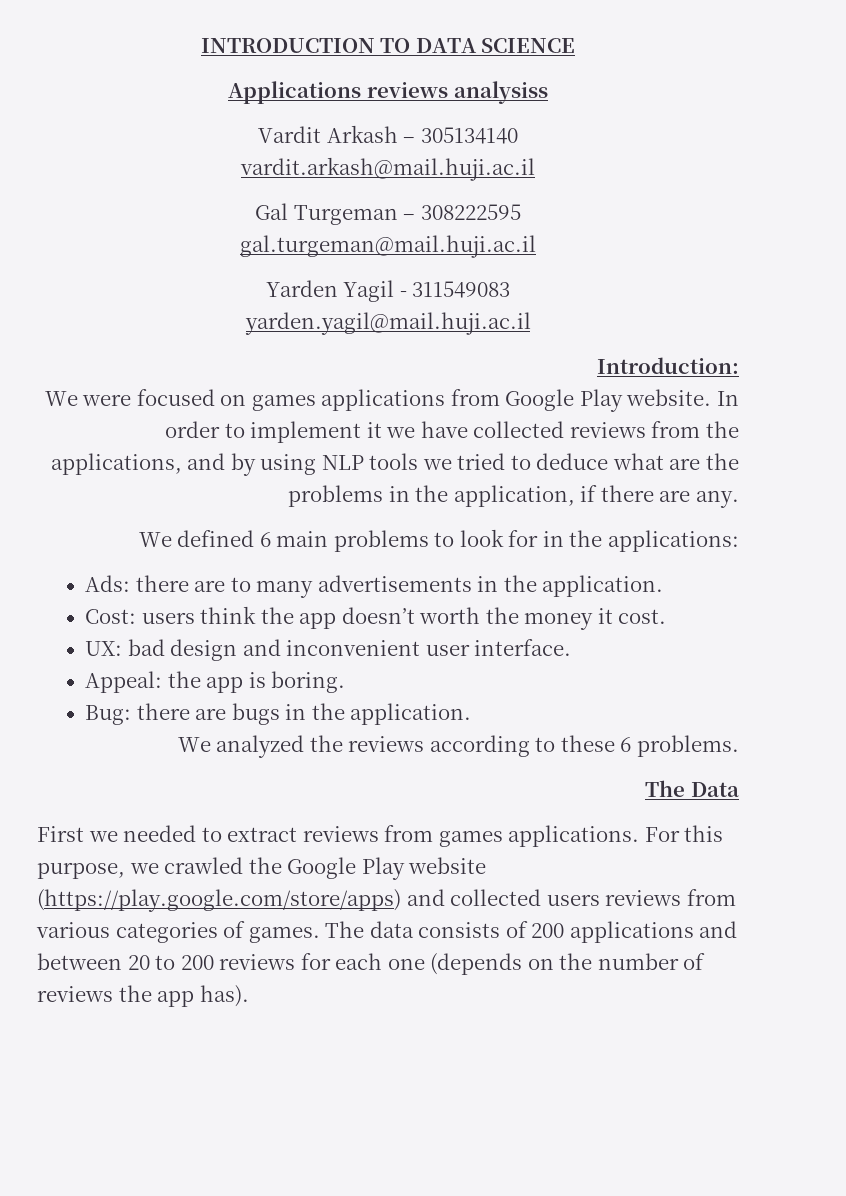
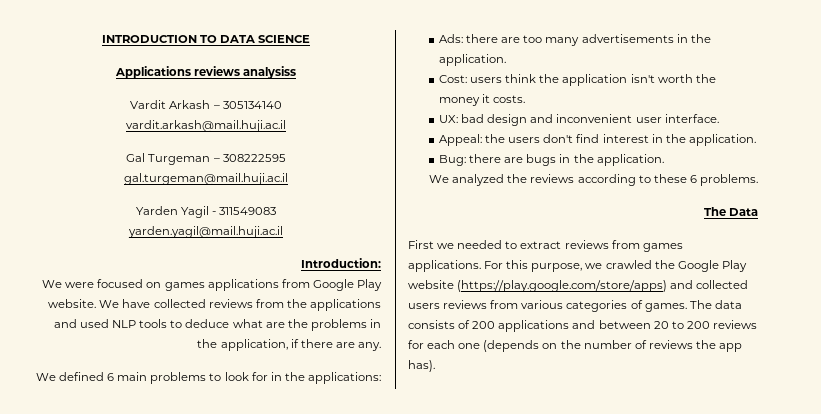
- In order to implement it we have collected reviews from the applications, and by using NLP tools we tried to deduce what are the problems in the application, if there are any.
+ We have collected reviews from the applications and used NLP tools to deduce what are the problems in the application, if there are any.
- Ads: there are to many advertisements in the application.
+ Ads: there are too many advertisements in the application.
- Cost: users think the app doesn’t worth the money it cost.
+ Cost: users think the application isn't worth the money it costs.
- Appeal: the app is boring.
+ Appeal: the users don't find interest in the application.

